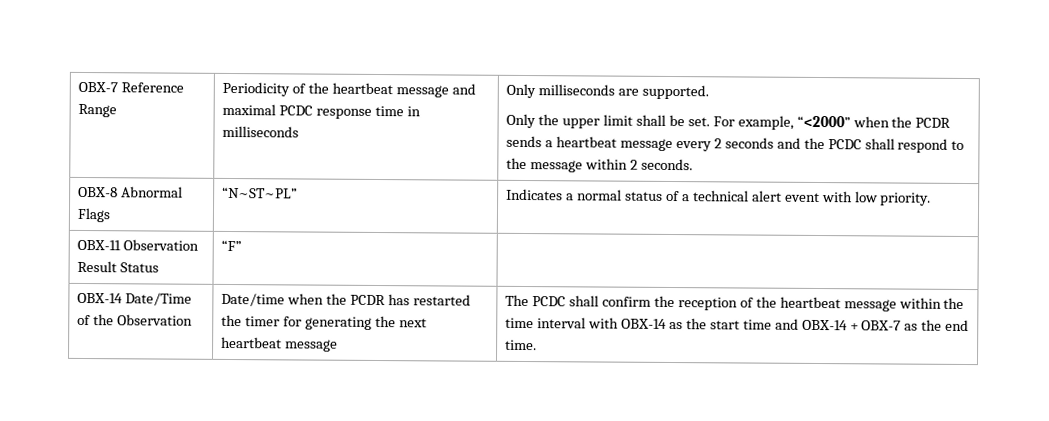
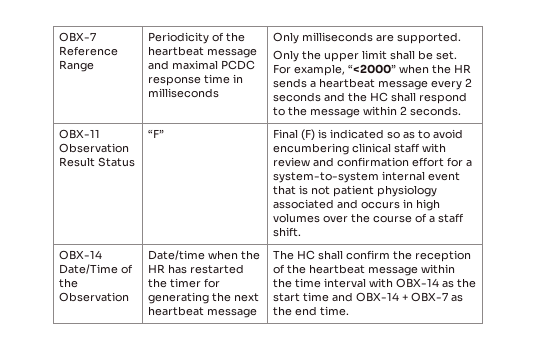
- For example, “<2000” when the PCDR sends a heartbeat message every 2 seconds and the PCDC shall respond to the message within 2 seconds.
+ For example, “<2000” when the HR sends a heartbeat message every 2 seconds and the HC shall respond to the message within 2 seconds.
- OBX-8 Abnormal Flags | “N~ST~PL” | Indicates a normal status of a technical alert event with low priority.
+ Final (F) is indicated so as to avoid encumbering clinical staff with review and confirmation effort for a system-to-system internal event that is not patient physiology associated and occurs in high volumes over the course of a staff shift.
- Date/time when the PCDR has restarted the timer for generating the next heartbeat message
+ Date/time when the HR has restarted the timer for generating the next heartbeat message
- The PCDC shall confirm the reception of the heartbeat message within the time interval with OBX-14 as the start time and OBX-14 + OBX-7 as the end time.
+ The HC shall confirm the reception of the heartbeat message within the time interval with OBX-14 as the start time and OBX-14 + OBX-7 as the end time.

